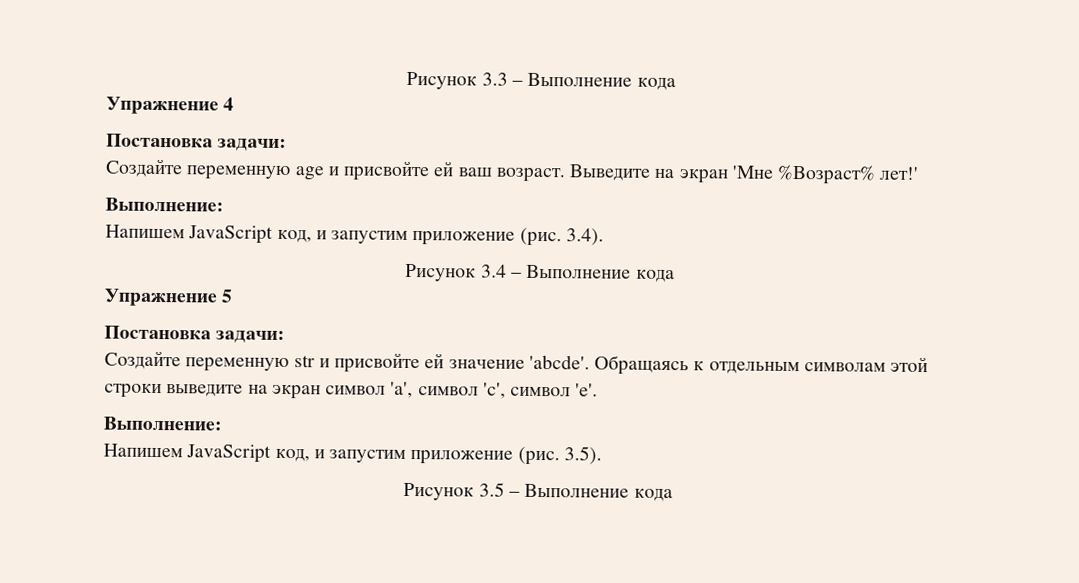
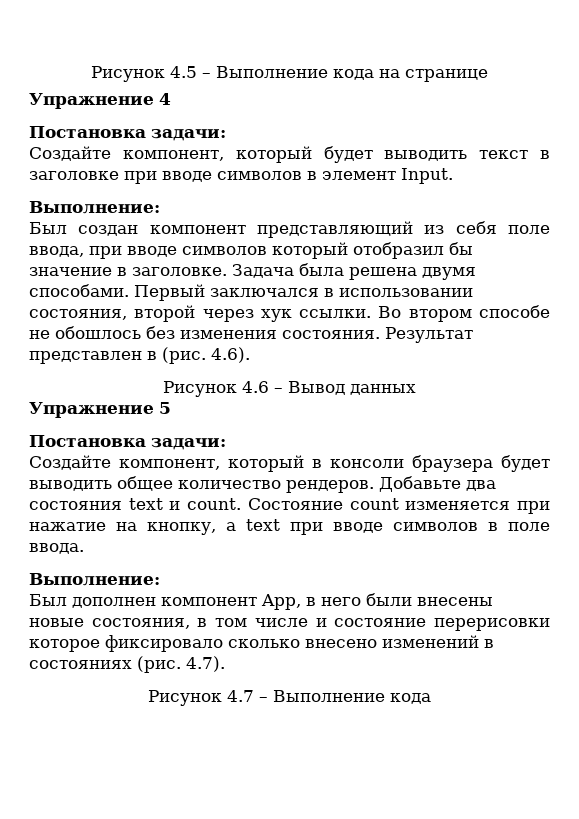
- Рисунок 3.3 – Выполнение кода
+ Рисунок 4.5 – Выполнение кода на странице
- Создайте переменную age и присвойте ей ваш возраст. Выведите на экран 'Мне %Возраст% лет!'
+ Создайте компонент, который будет выводить текст в заголовке при вводе символов в элемент Input.
  Выполнение:
- Напишем JavaScript код, и запустим приложение (рис. 3.4).
- Рисунок 3.4 – Выполнение кода
+ Был создан компонент представляющий из себя поле ввода, при вводе символов который отобразил бы значение в заголовке. Задача была решена двумя способами. Первый заключался в использовании состояния, второй через хук ссылки. Во втором способе не обошлось без изменения состояния. Результат представлен в (рис. 4.6).
+ Рисунок 4.6 – Вывод данных
- Создайте переменную str и присвойте ей значение 'abcde'. Обращаясь к отдельным символам этой строки выведите на экран символ 'a', символ 'c', символ 'e'.
+ Создайте компонент, который в консоли браузера будет выводить общее количество рендеров. Добавьте два состояния text и count. Состояние count изменяется при нажатие на кнопку, а text при вводе символов в поле ввода.
  Выполнение:
- Напишем JavaScript код, и запустим приложение (рис. 3.5).
- Рисунок 3.5 – Выполнение кода
+ Был дополнен компонент App, в него были внесены новые состояния, в том числе и состояние перерисовки которое фиксировало сколько внесено изменений в состояниях (рис. 4.7).
+ Рисунок 4.7 – Выполнение кода

